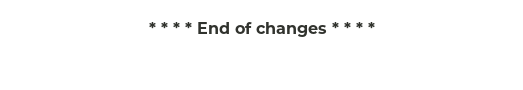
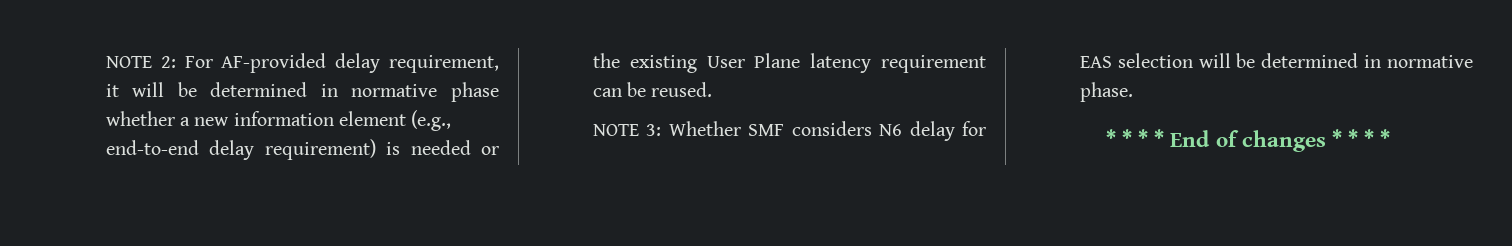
+ NOTE 2: For AF-provided delay requirement, it will be determined in normative phase whether a new information element (e.g., end-to-end delay requirement) is needed or the existing User Plane latency requirement can be reused.
+ NOTE 3: Whether SMF considers N6 delay for EAS selection will be determined in normative phase.

